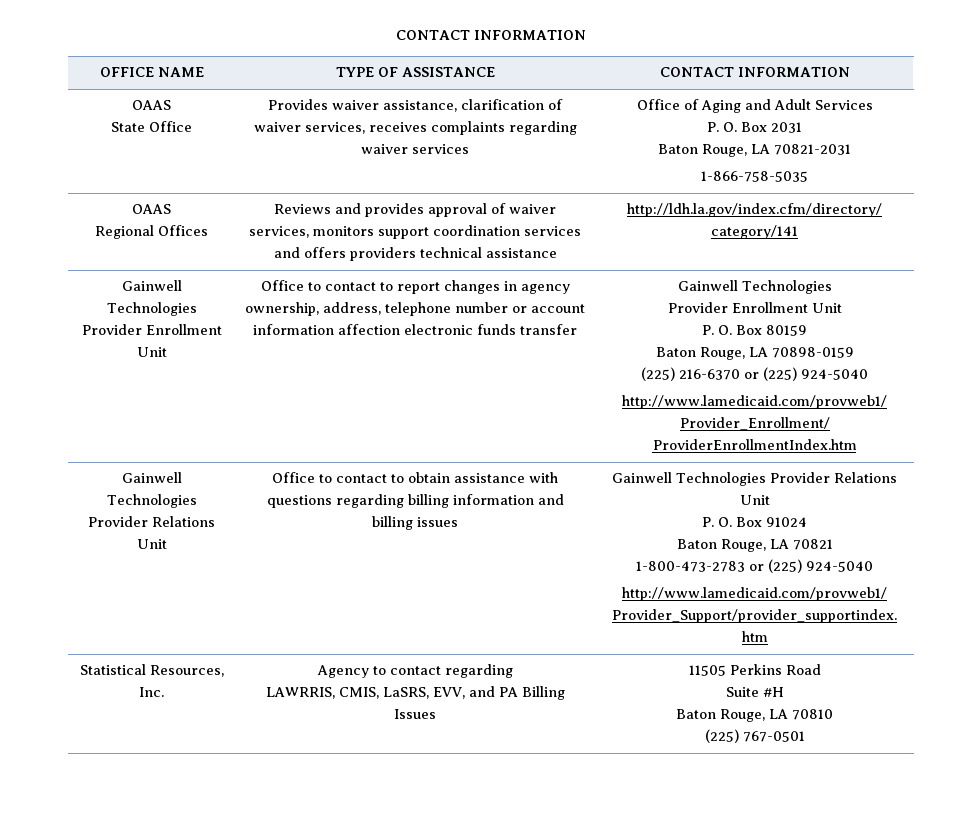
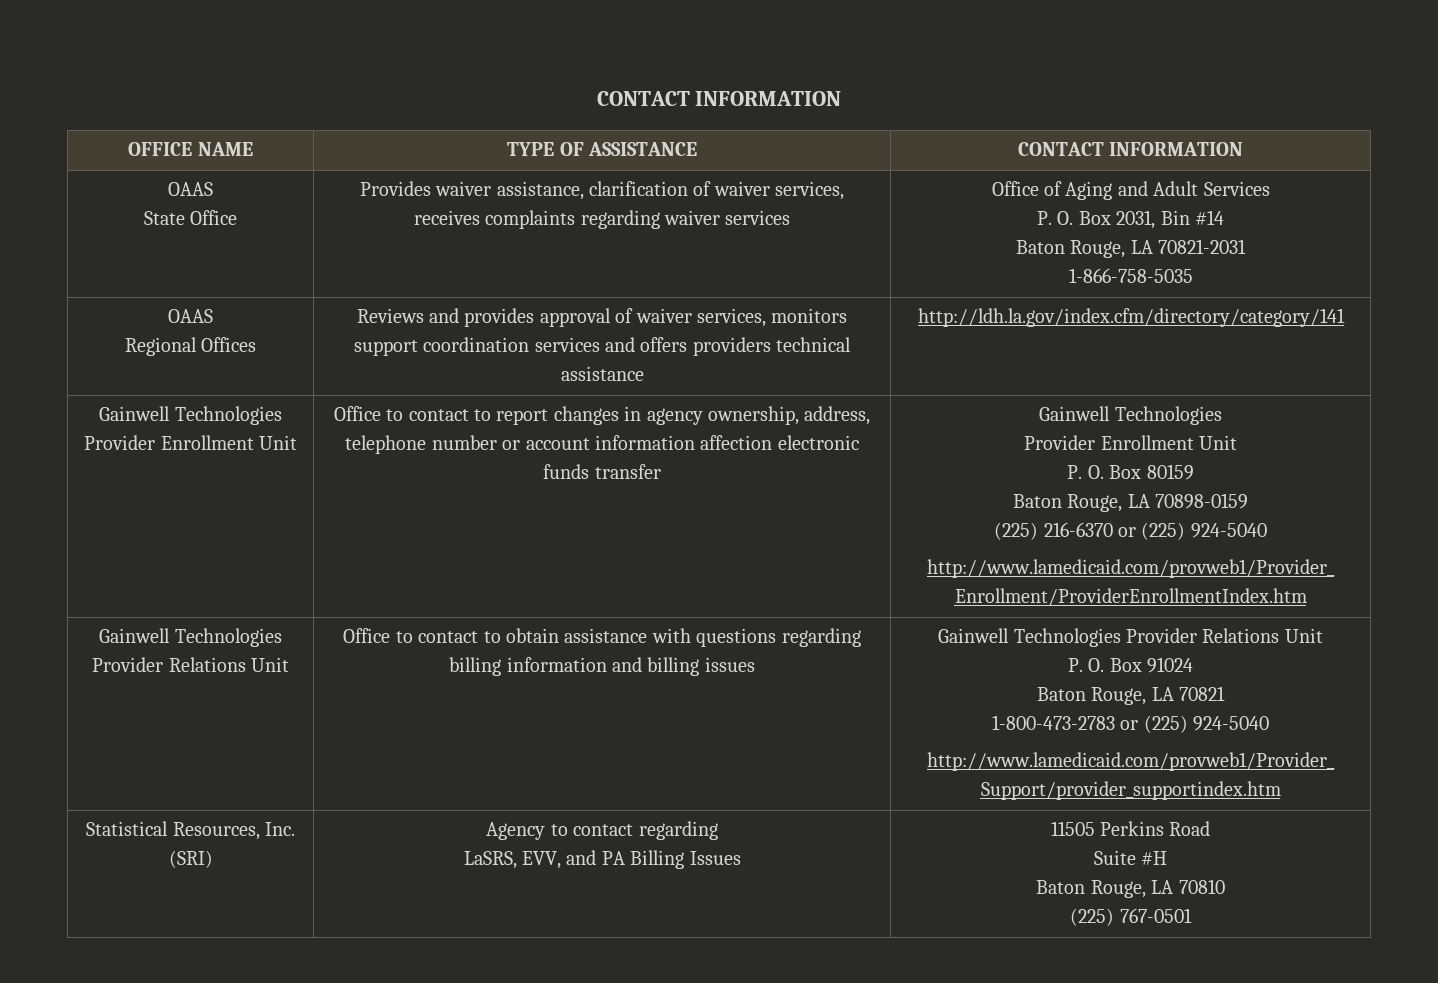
  OFFICE NAME | TYPE OF ASSISTANCE | CONTACT INFORMATION
  OAAS
  State Office | Provides waiver assistance, clarification of waiver services, receives complaints regarding waiver services | Office of Aging and Adult Services
- P. O. Box 2031
+ P. O. Box 2031, Bin #14
- Statistical Resources, Inc. | Agency to contact regarding
- LAWRRIS, CMIS, LaSRS, EVV, and PA Billing Issues | 11505 Perkins Road
+ Statistical Resources, Inc. (SRI) | Agency to contact regarding
+ LaSRS, EVV, and PA Billing Issues | 11505 Perkins Road

